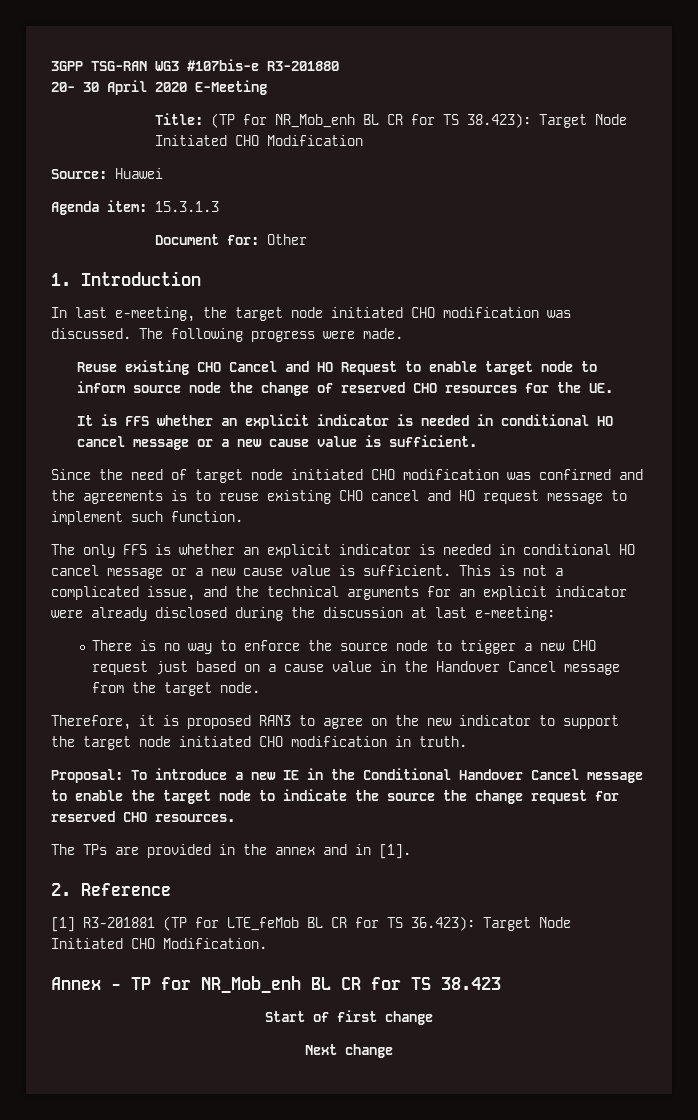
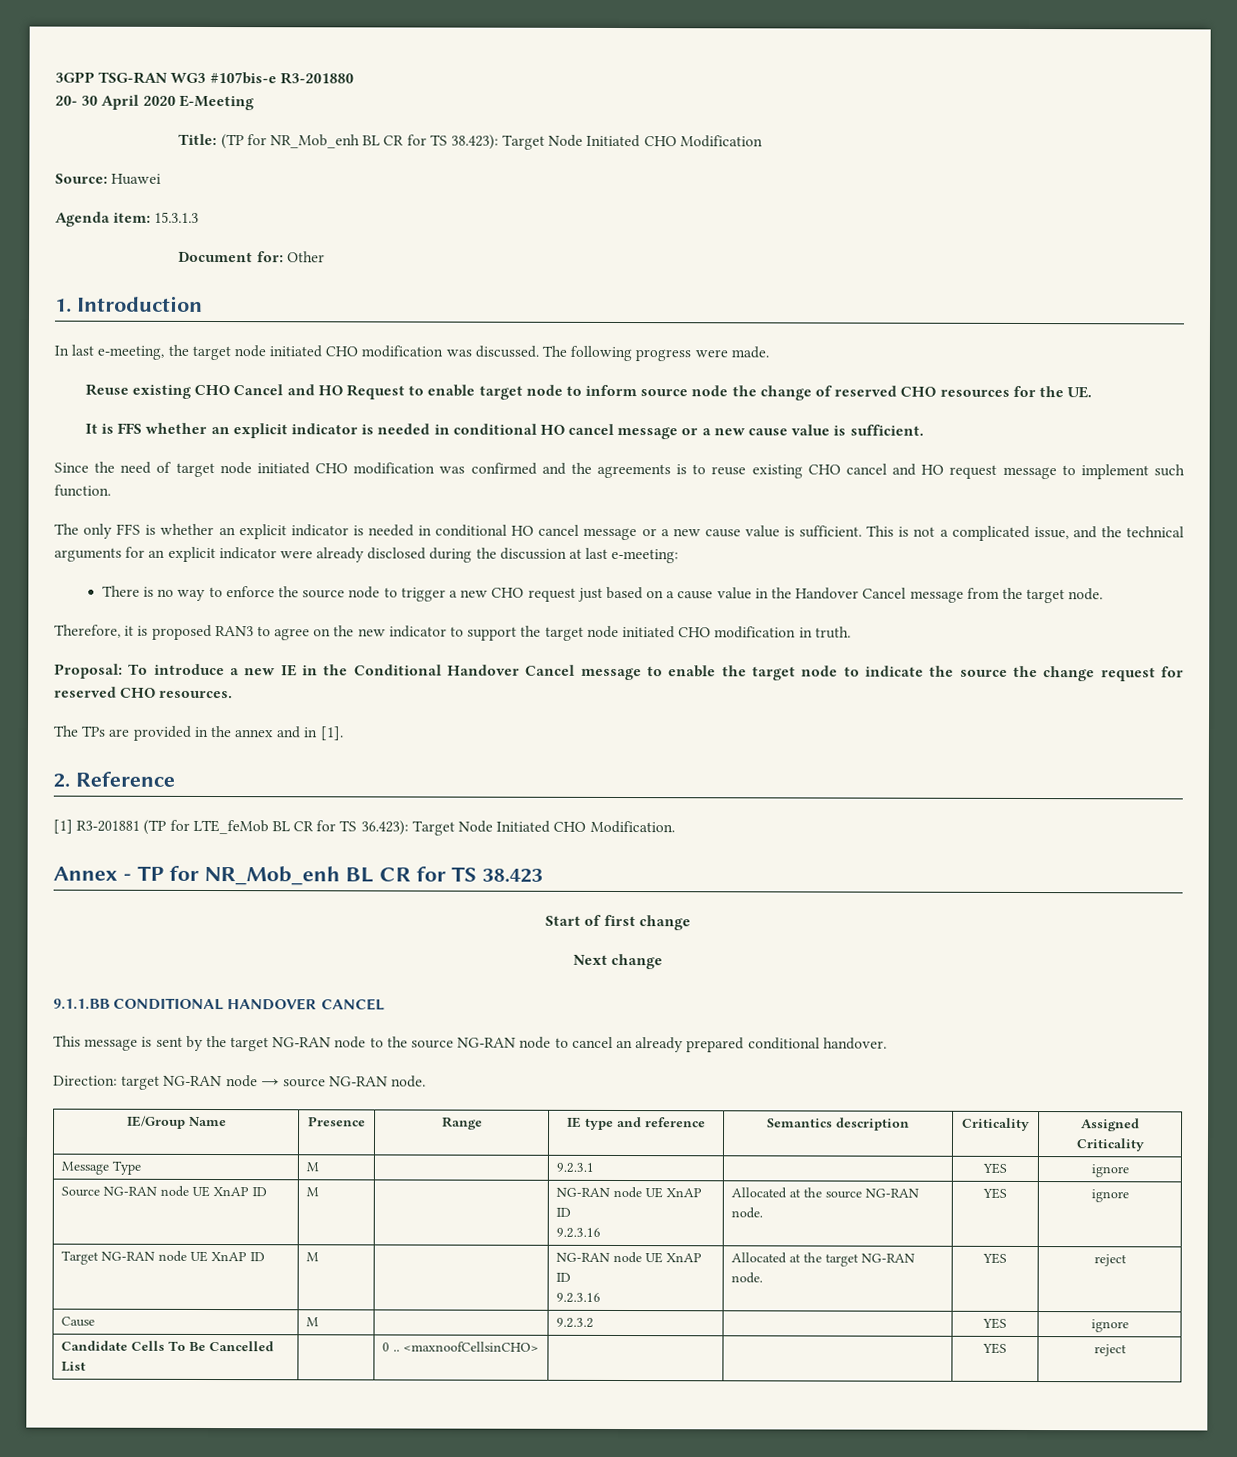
+ 9.1.1.BB CONDITIONAL HANDOVER CANCEL
+ This message is sent by the target NG-RAN node to the source NG-RAN node to cancel an already prepared conditional handover.
+ Direction: target NG-RAN node → source NG-RAN node.
+ IE/Group Name | Presence | Range | IE type and reference | Semantics description | Criticality | Assigned Criticality
+ Message Type | M | | 9.2.3.1 | | YES | ignore
+ Source NG-RAN node UE XnAP ID | M | | NG-RAN node UE XnAP ID
+ 9.2.3.16 | Allocated at the source NG-RAN node. | YES | ignore
+ Target NG-RAN node UE XnAP ID | M | | NG-RAN node UE XnAP ID
+ 9.2.3.16 | Allocated at the target NG-RAN node. | YES | reject
+ Cause | M | | 9.2.3.2 | | YES | ignore
+ Candidate Cells To Be Cancelled List | | 0 .. <maxnoofCellsinCHO> | | | YES | reject

